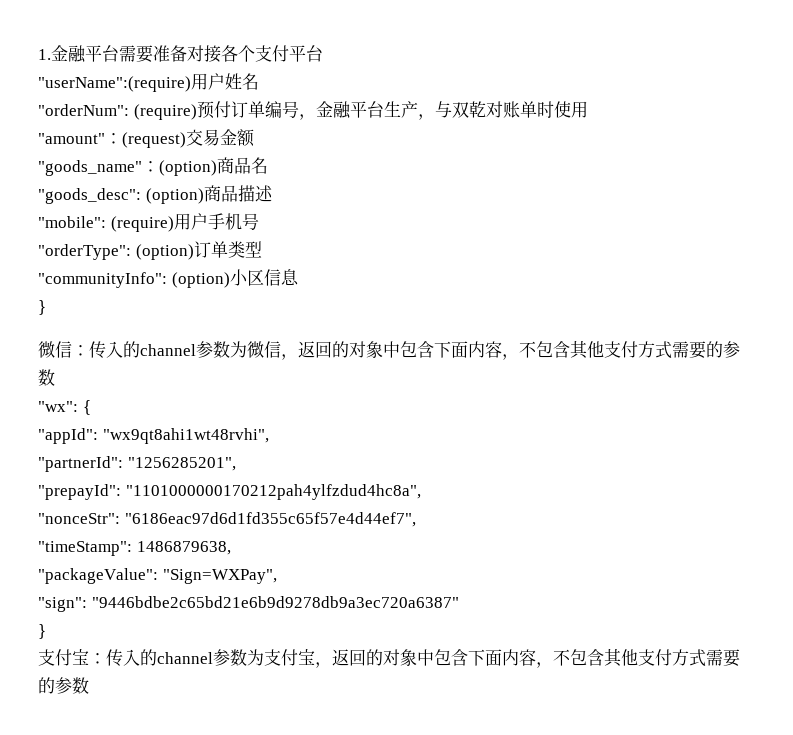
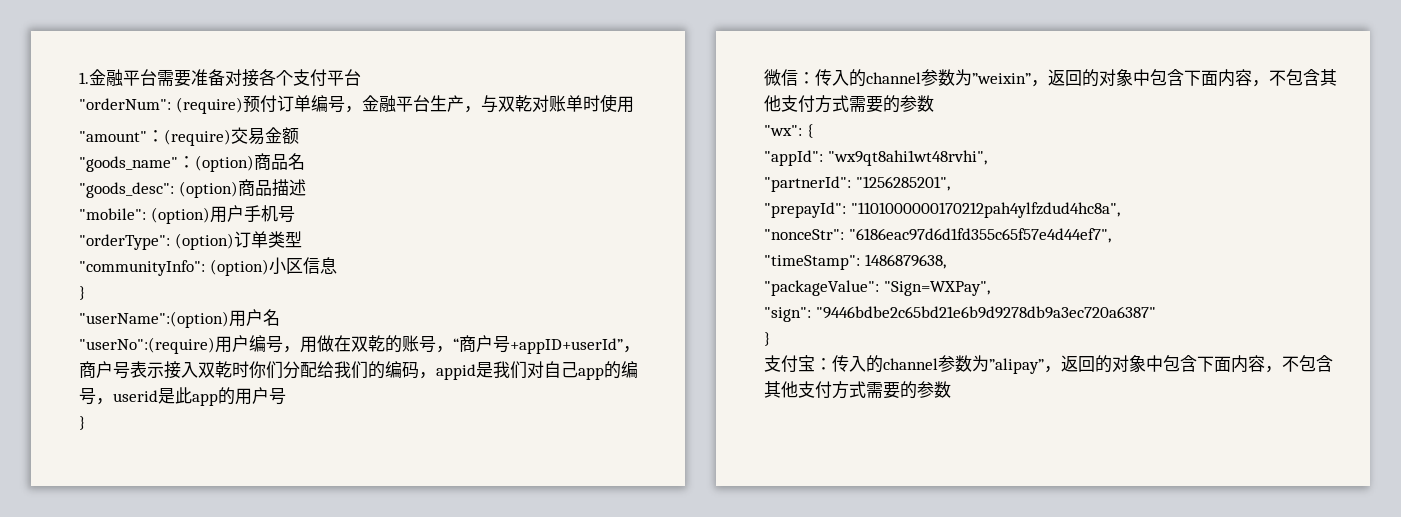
- "userName":(require)用户姓名
- "amount"：(request)交易金额
+ "amount"：(require)交易金额
- "mobile": (require)用户手机号
+ "mobile": (option)用户手机号
+ "userName":(option)用户名
+ "userNo":(require)用户编号，用做在双乾的账号，“商户号+appID+userId”，商户号表示接入双乾时你们分配给我们的编码，appid是我们对自己app的编号，userid是此app的用户号
+ }
- 微信：传入的channel参数为微信，返回的对象中包含下面内容，不包含其他支付方式需要的参数
+ 微信：传入的channel参数为”weixin”，返回的对象中包含下面内容，不包含其他支付方式需要的参数
- 支付宝：传入的channel参数为支付宝，返回的对象中包含下面内容，不包含其他支付方式需要的参数
+ 支付宝：传入的channel参数为”alipay”，返回的对象中包含下面内容，不包含其他支付方式需要的参数

